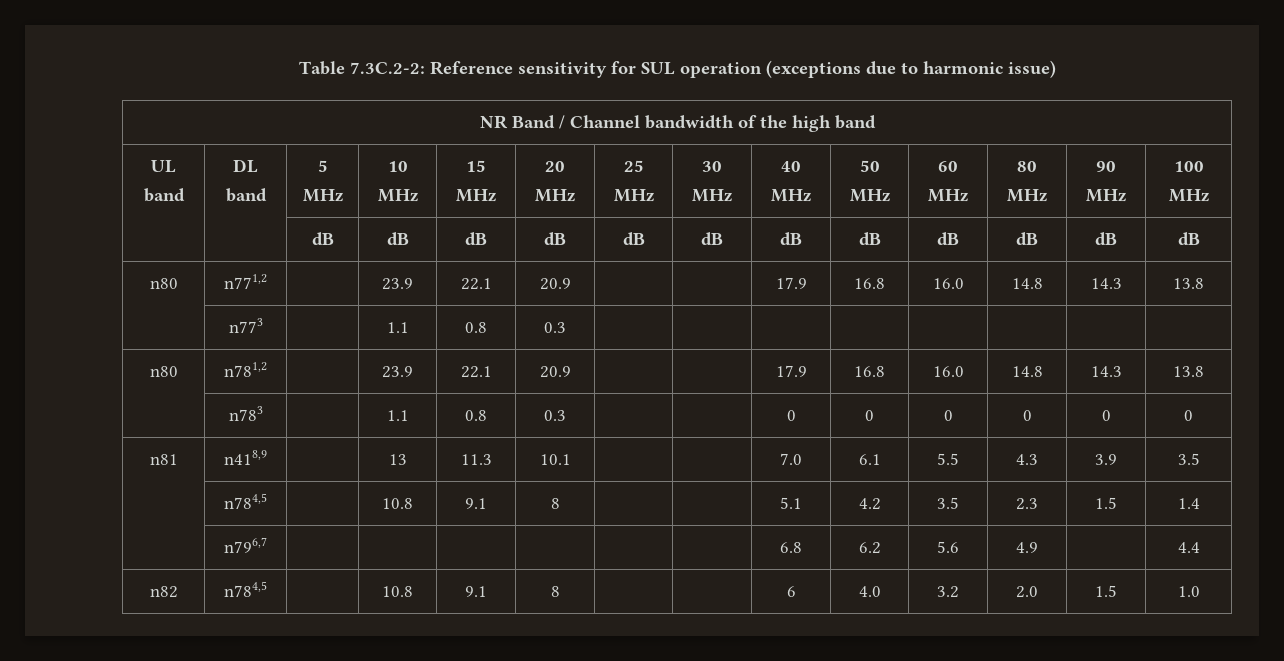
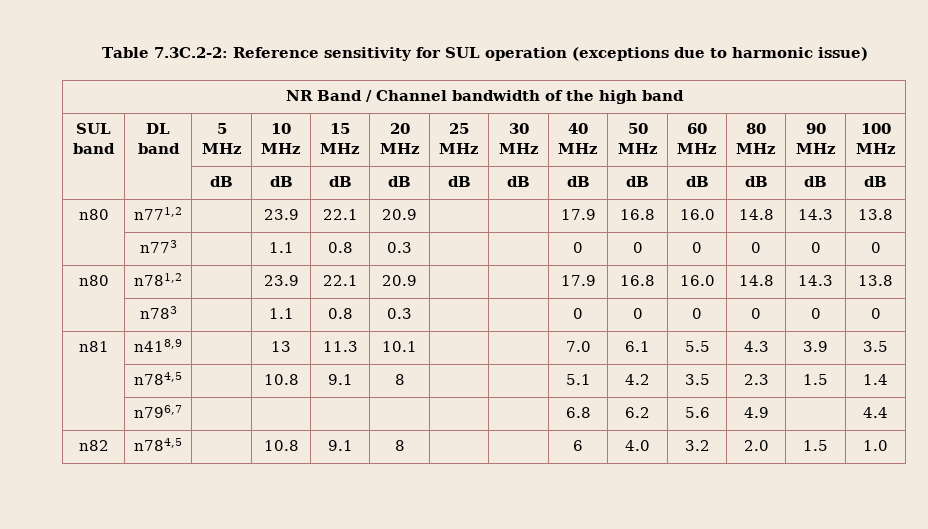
- UL band | DL band | 5 MHz | 10 MHz | 15 MHz | 20 MHz | 25 MHz | 30 MHz | 40 MHz | 50 MHz | 60 MHz | 80 MHz | 90 MHz | 100 MHz
+ SUL band | DL band | 5 MHz | 10 MHz | 15 MHz | 20 MHz | 25 MHz | 30 MHz | 40 MHz | 50 MHz | 60 MHz | 80 MHz | 90 MHz | 100 MHz
- | n773 | | 1.1 | 0.8 | 0.3 | | | | | | | |
+ | n773 | | 1.1 | 0.8 | 0.3 | | | 0 | 0 | 0 | 0 | 0 | 0

